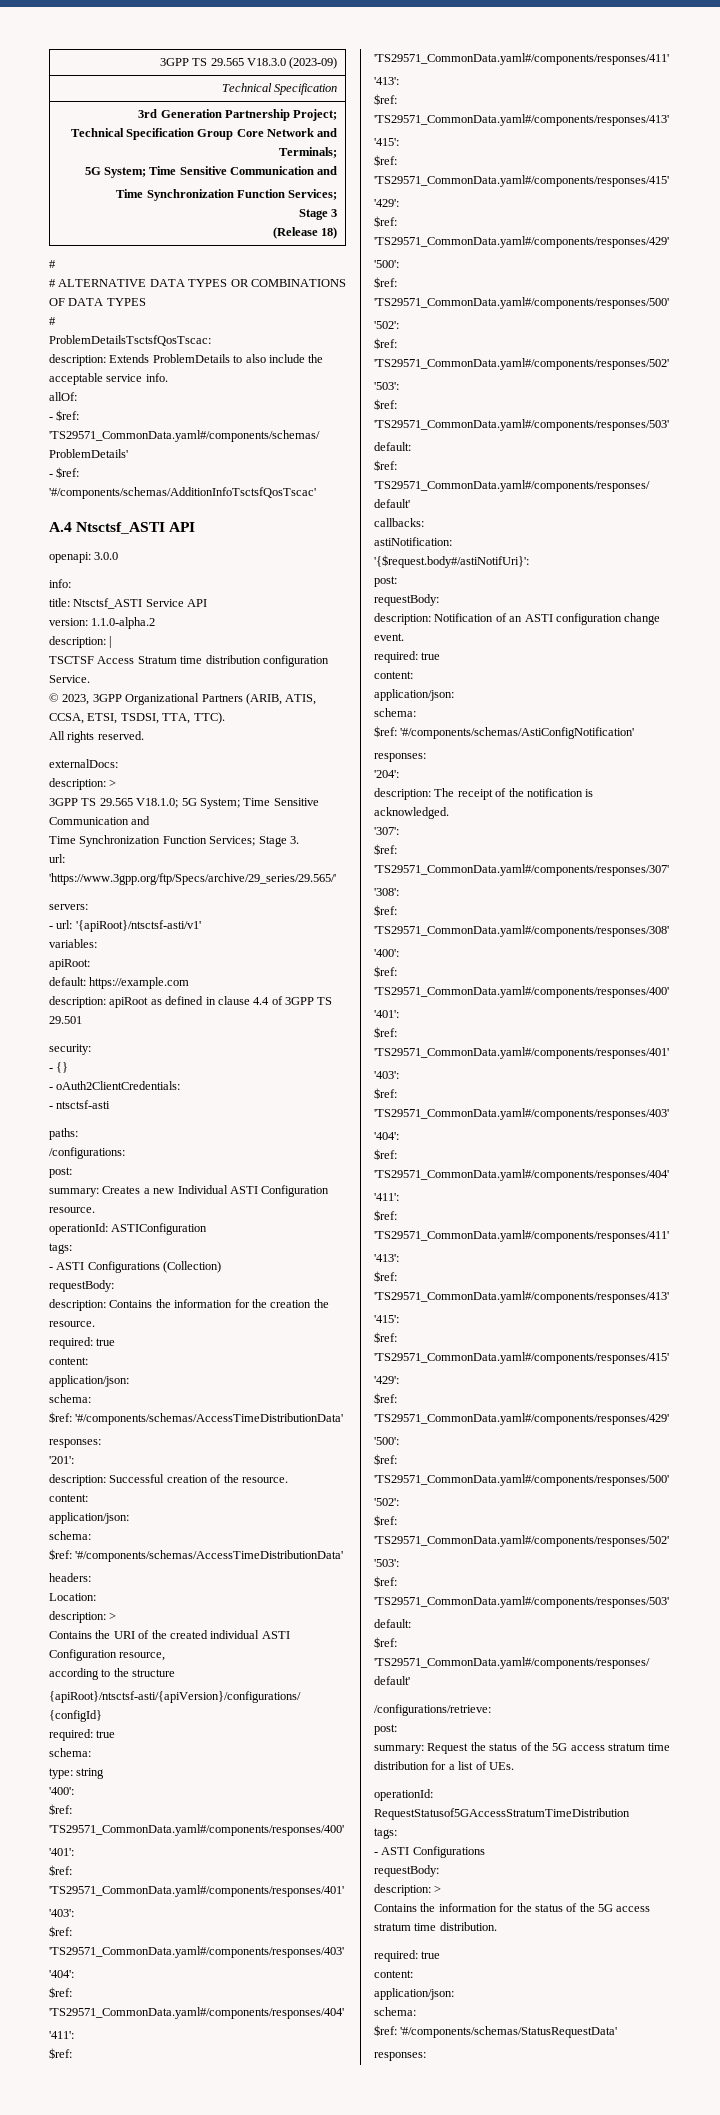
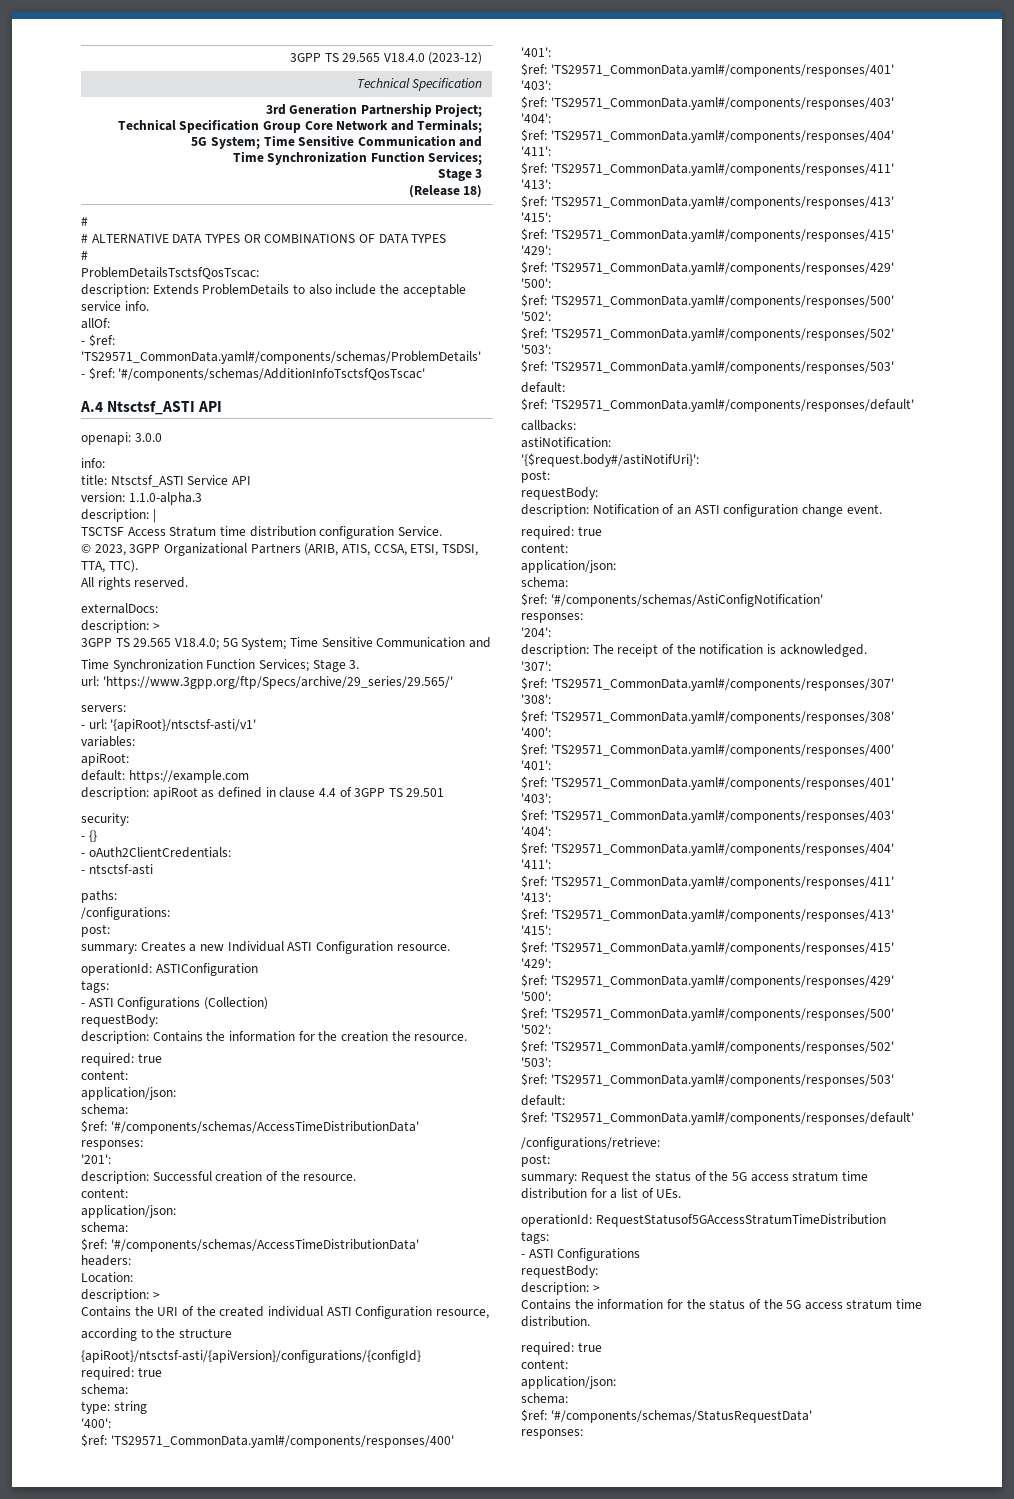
- 3GPP TS 29.565 V18.3.0 (2023-09)
+ 3GPP TS 29.565 V18.4.0 (2023-12)
- version: 1.1.0-alpha.2
+ version: 1.1.0-alpha.3
- 3GPP TS 29.565 V18.1.0; 5G System; Time Sensitive Communication and
+ 3GPP TS 29.565 V18.4.0; 5G System; Time Sensitive Communication and

